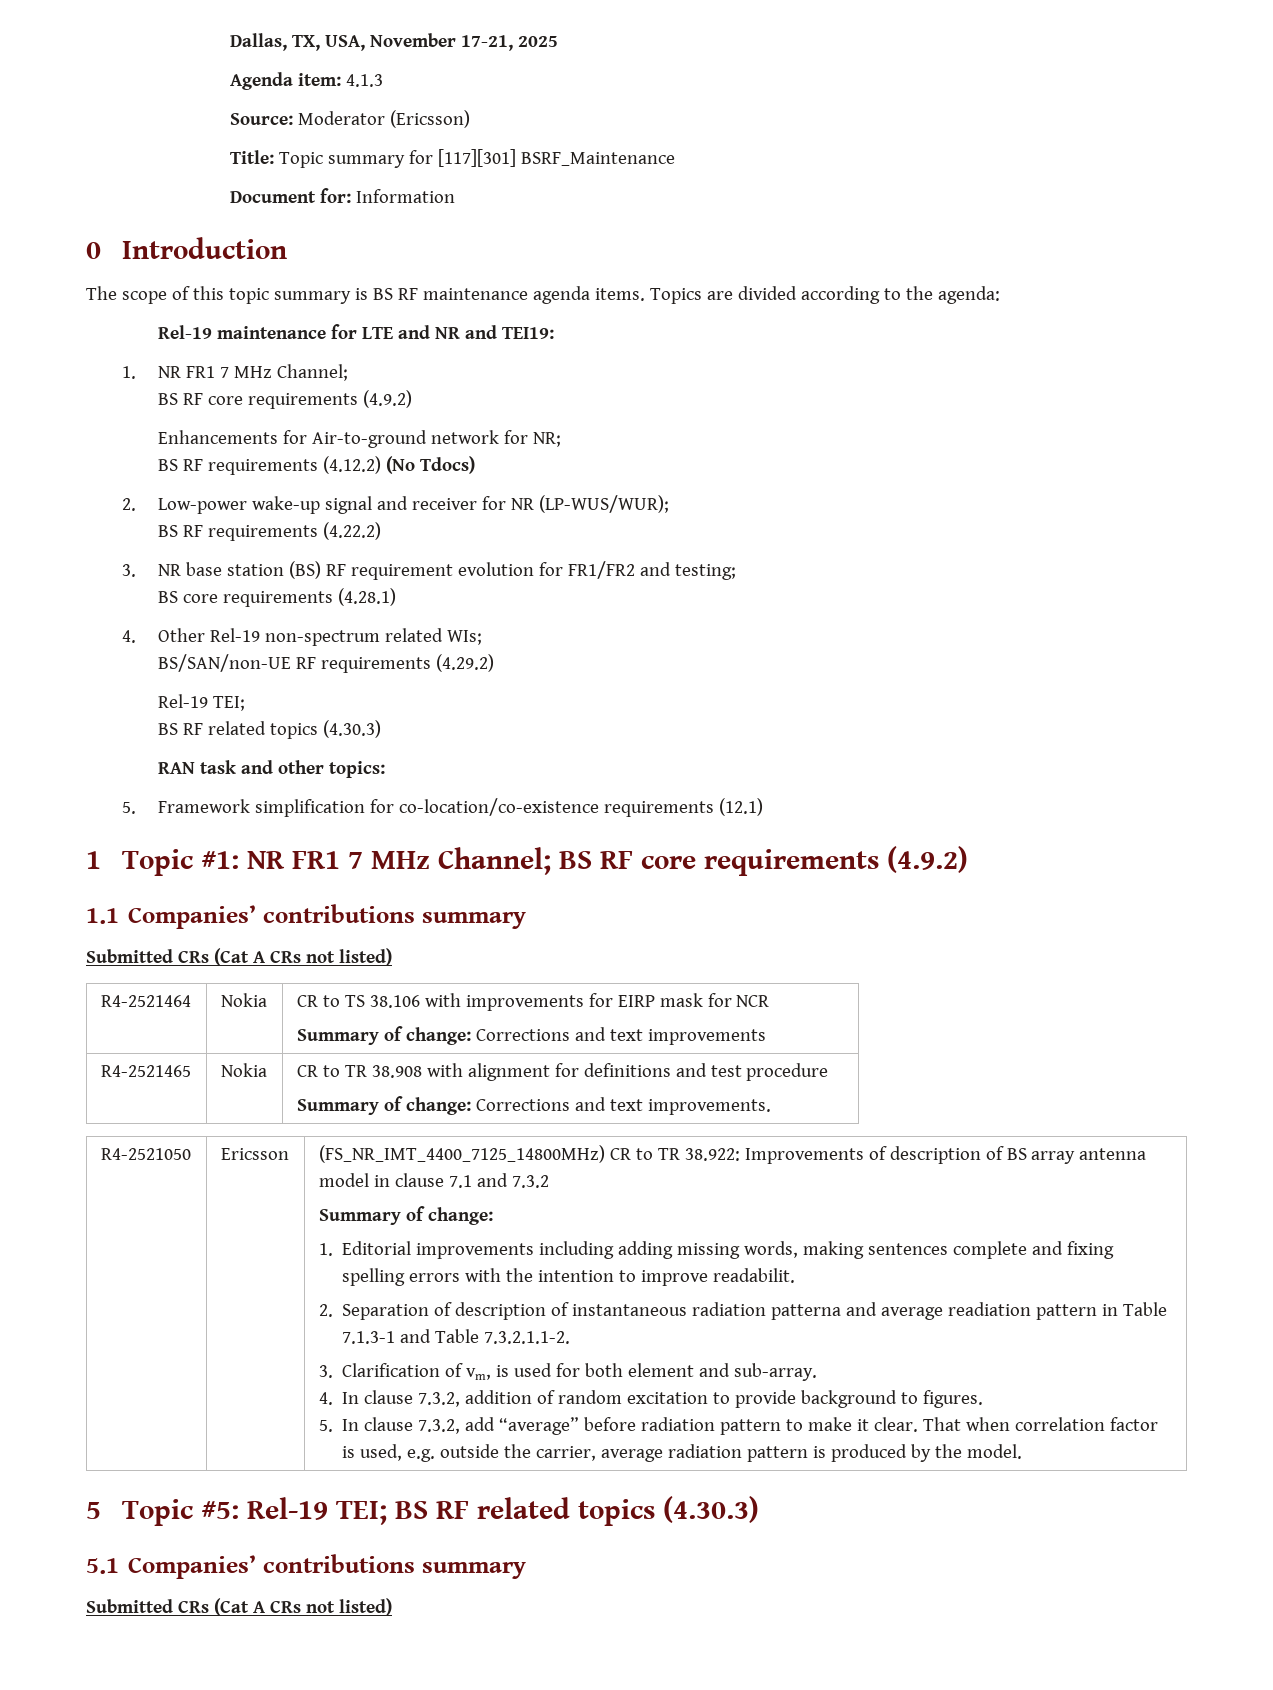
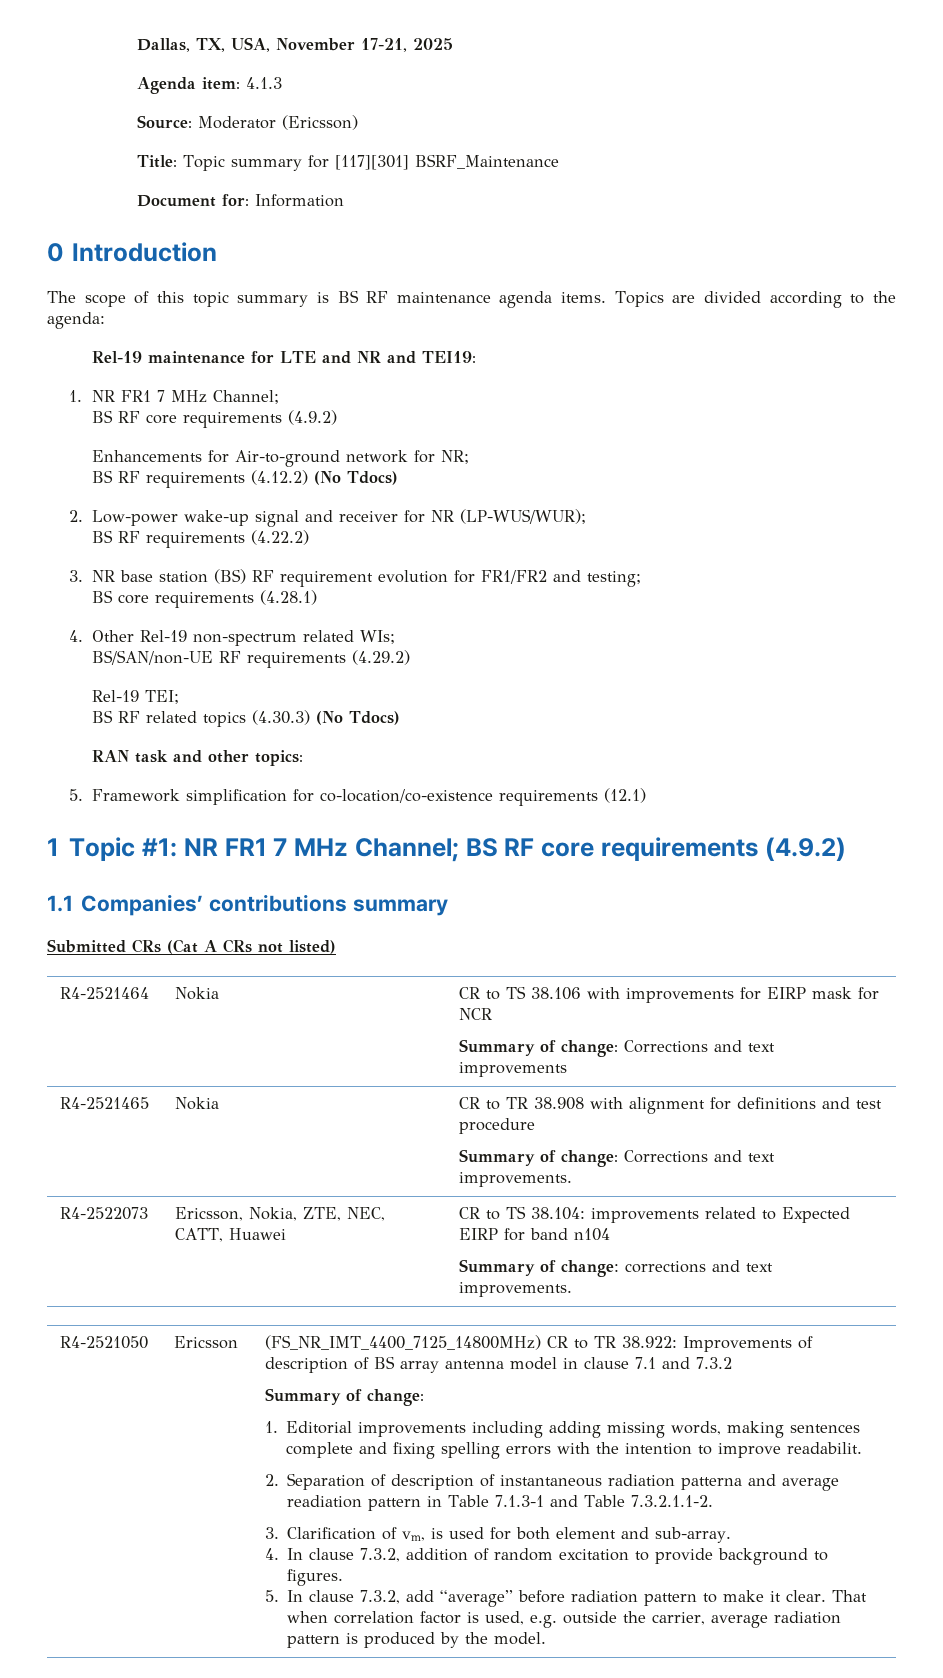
  BS/SAN/non-UE RF requirements (4.29.2)
  Rel-19 TEI;
- BS RF related topics (4.30.3)
+ BS RF related topics (4.30.3) (No Tdocs)
+ R4-2522073 | Ericsson, Nokia, ZTE, NEC, CATT, Huawei | CR to TS 38.104: improvements related to Expected EIRP for band n104
+ Summary of change: corrections and text improvements.
- 5 Topic #5: Rel-19 TEI; BS RF related topics (4.30.3)
- 5.1 Companies’ contributions summary
- Submitted CRs (Cat A CRs not listed)

